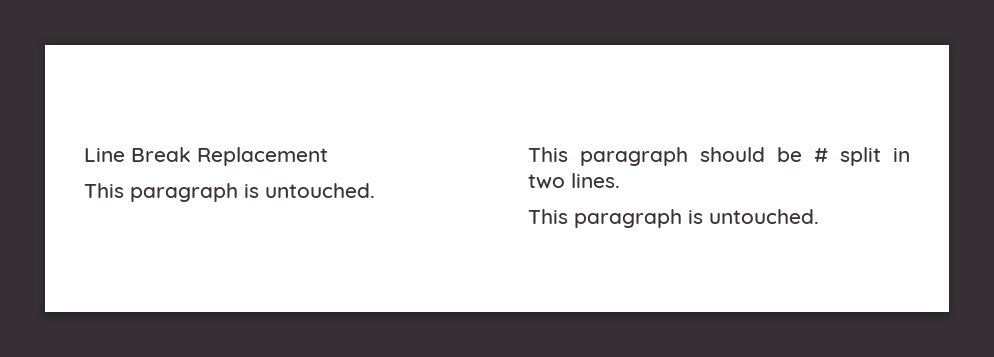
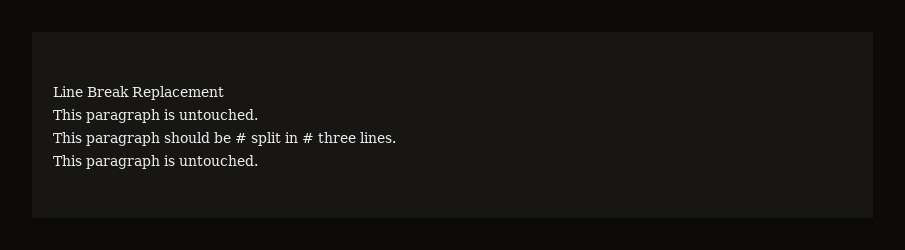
- This paragraph should be # split in two lines.
+ This paragraph should be # split in # three lines.

